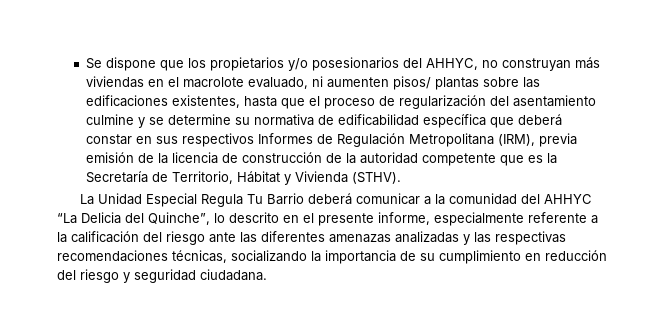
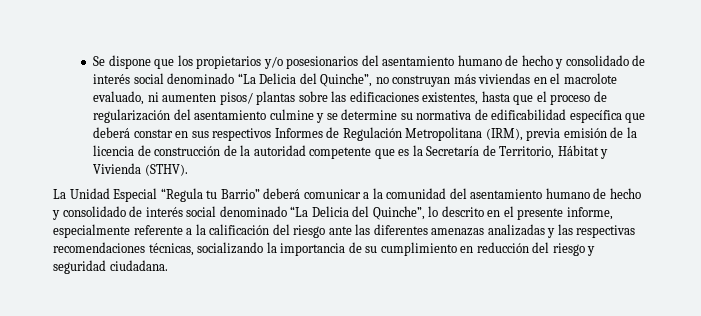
- Se dispone que los propietarios y/o posesionarios del AHHYC, no construyan más viviendas en el macrolote evaluado, ni aumenten pisos/ plantas sobre las edificaciones existentes, hasta que el proceso de regularización del asentamiento culmine y se determine su normativa de edificabilidad específica que deberá constar en sus respectivos Informes de Regulación Metropolitana (IRM), previa emisión de la licencia de construcción de la autoridad competente que es la Secretaría de Territorio, Hábitat y Vivienda (STHV).
+ Se dispone que los propietarios y/o posesionarios del asentamiento humano de hecho y consolidado de interés social denominado “La Delicia del Quinche”, no construyan más viviendas en el macrolote evaluado, ni aumenten pisos/ plantas sobre las edificaciones existentes, hasta que el proceso de regularización del asentamiento culmine y se determine su normativa de edificabilidad específica que deberá constar en sus respectivos Informes de Regulación Metropolitana (IRM), previa emisión de la licencia de construcción de la autoridad competente que es la Secretaría de Territorio, Hábitat y Vivienda (STHV).
- La Unidad Especial Regula Tu Barrio deberá comunicar a la comunidad del AHHYC “La Delicia del Quinche”, lo descrito en el presente informe, especialmente referente a la calificación del riesgo ante las diferentes amenazas analizadas y las respectivas recomendaciones técnicas, socializando la importancia de su cumplimiento en reducción del riesgo y seguridad ciudadana.
+ La Unidad Especial “Regula tu Barrio” deberá comunicar a la comunidad del asentamiento humano de hecho y consolidado de interés social denominado “La Delicia del Quinche”, lo descrito en el presente informe, especialmente referente a la calificación del riesgo ante las diferentes amenazas analizadas y las respectivas recomendaciones técnicas, socializando la importancia de su cumplimiento en reducción del riesgo y seguridad ciudadana.

